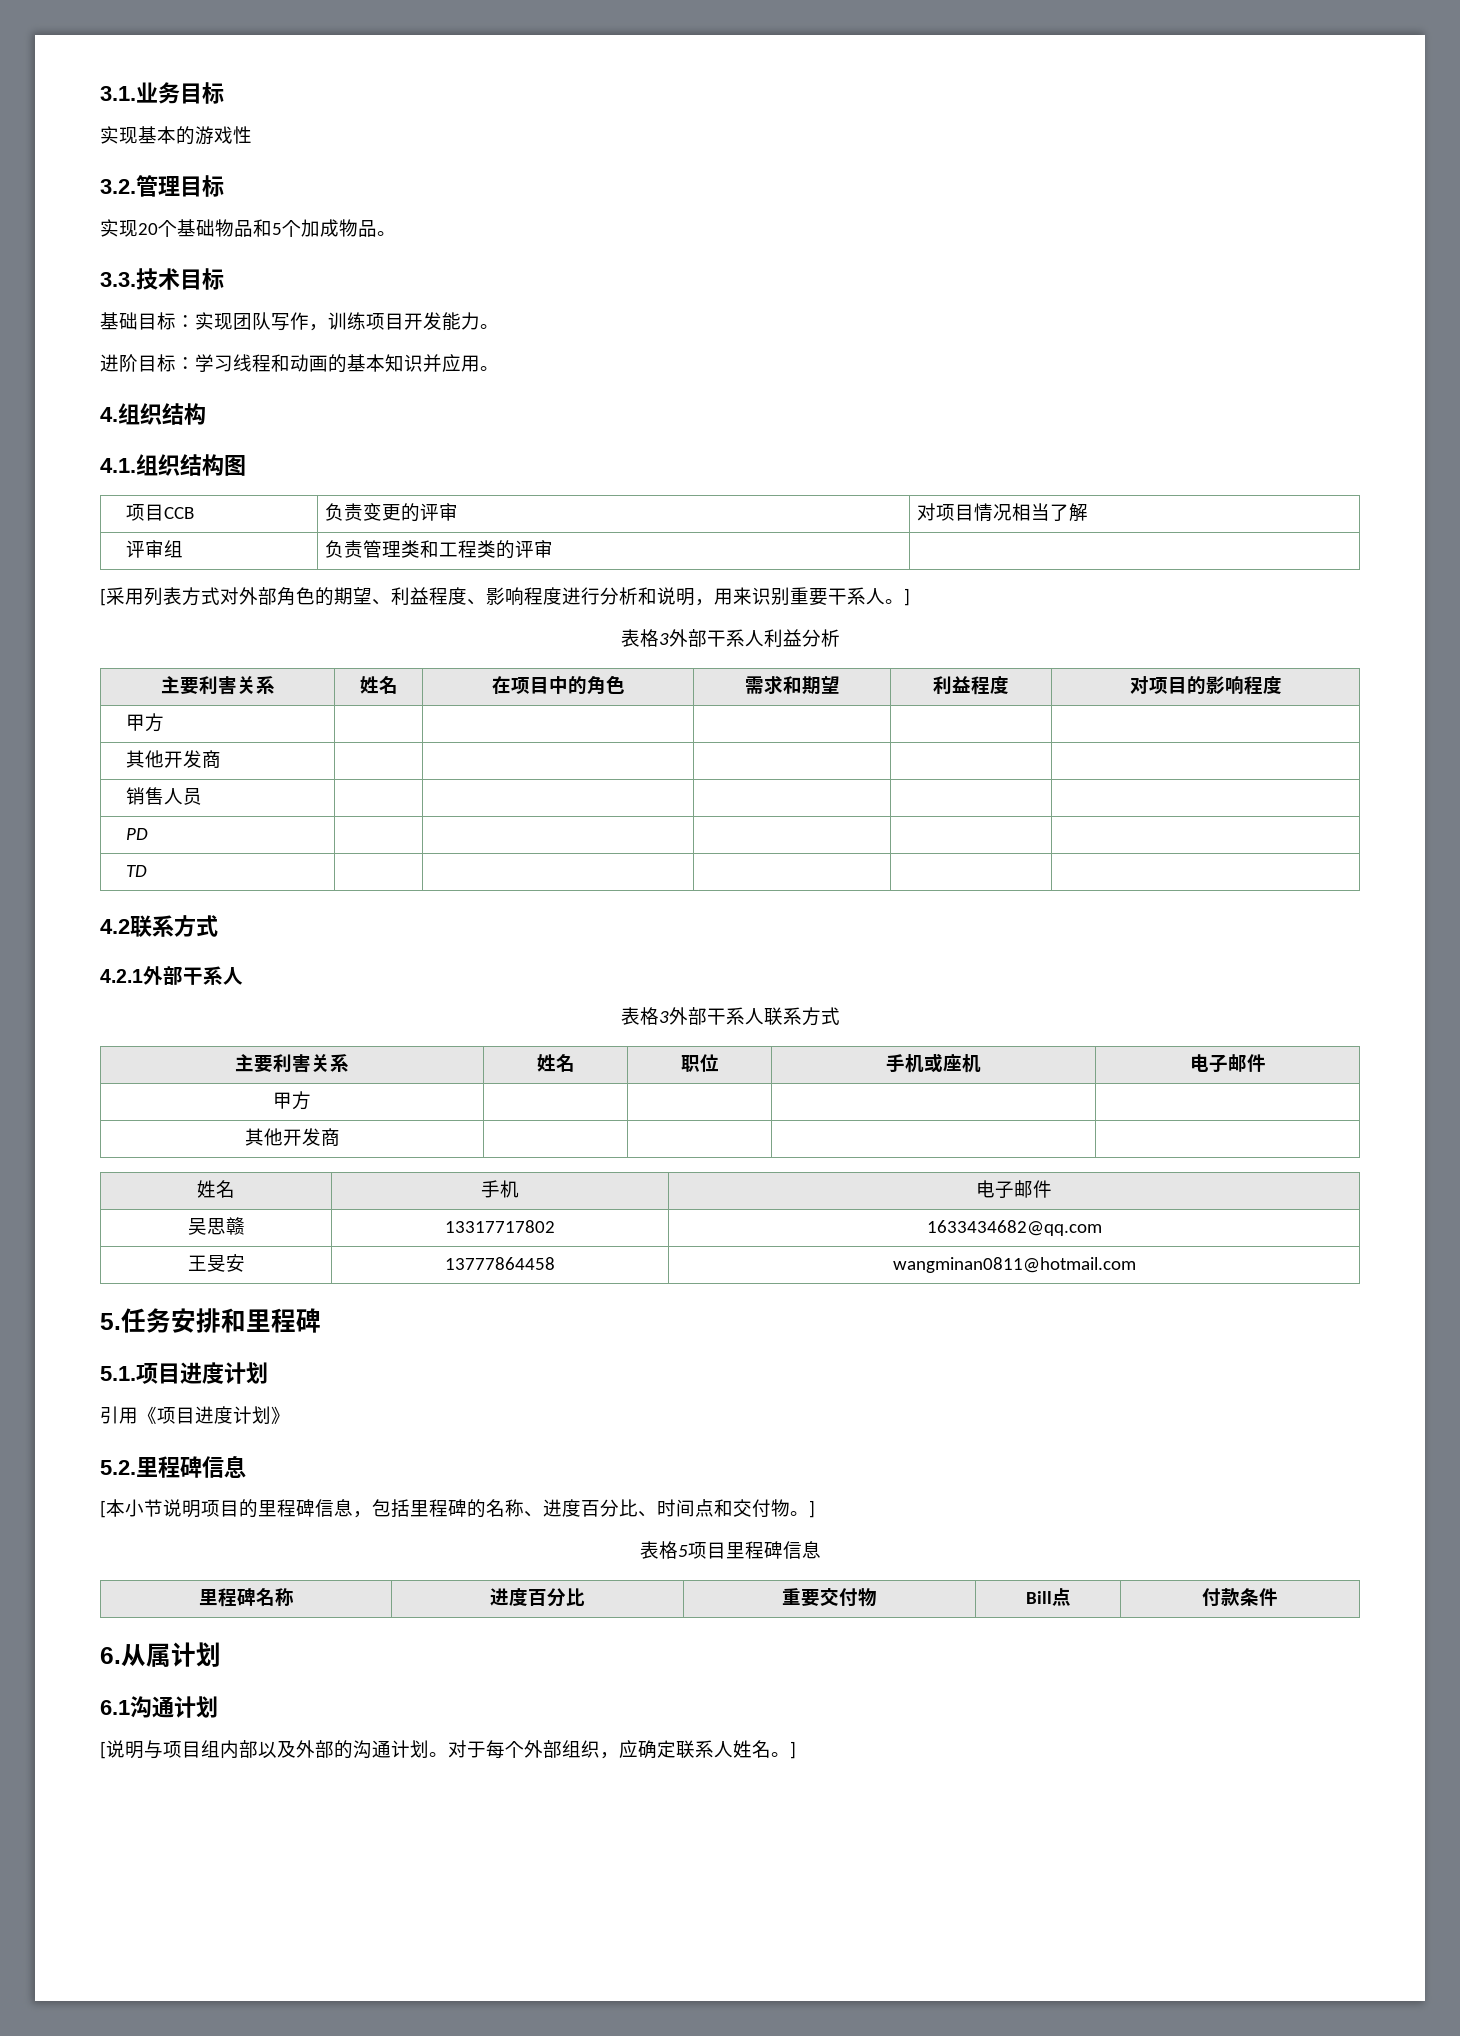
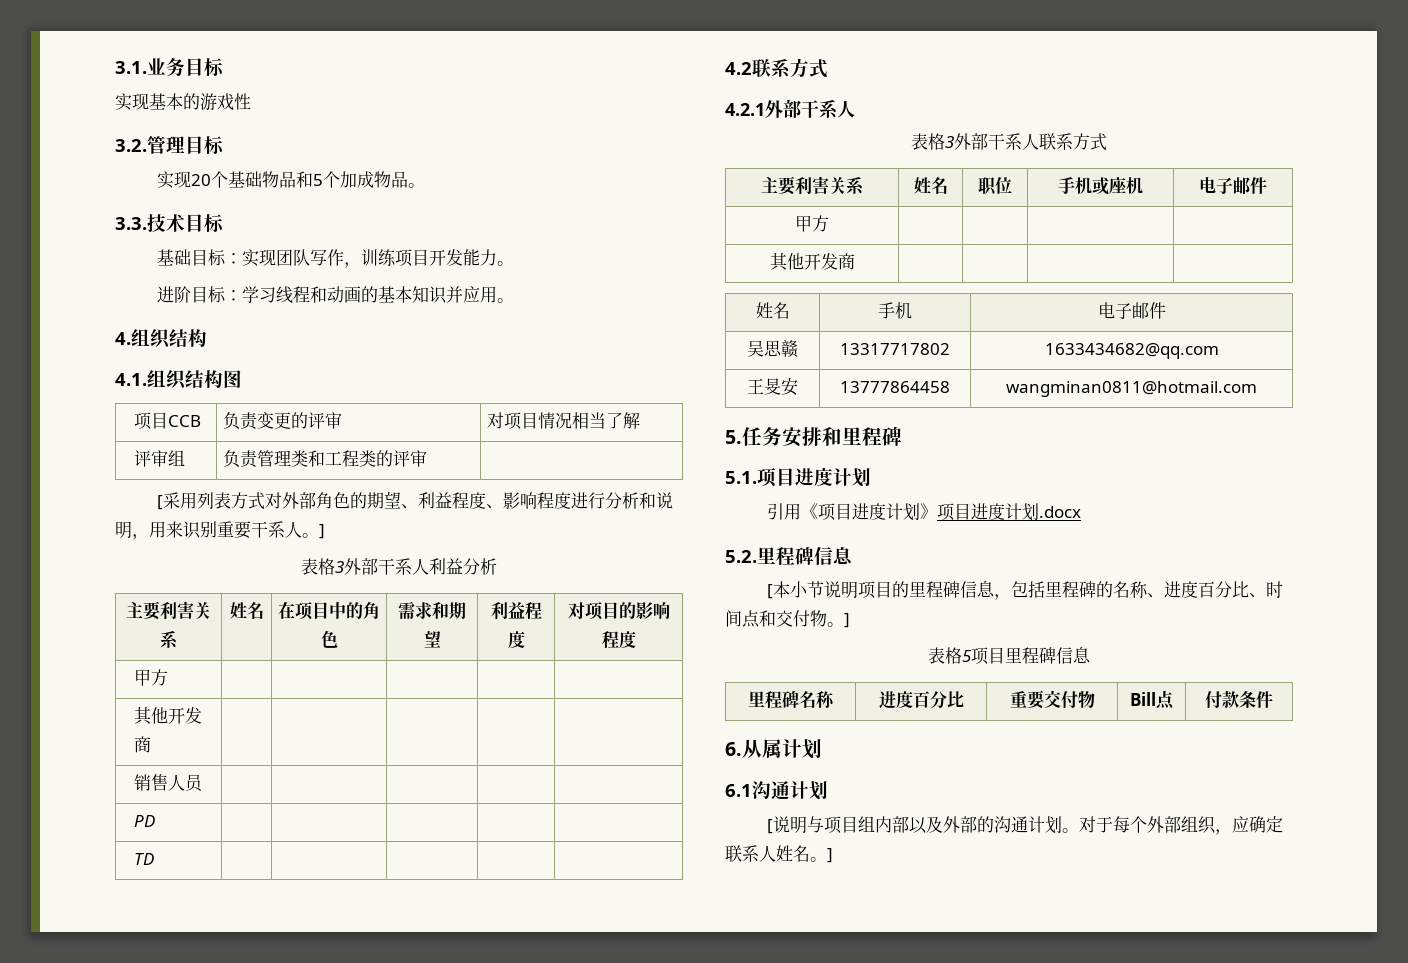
- 引用《项目进度计划》
+ 引用《项目进度计划》项目进度计划.docx

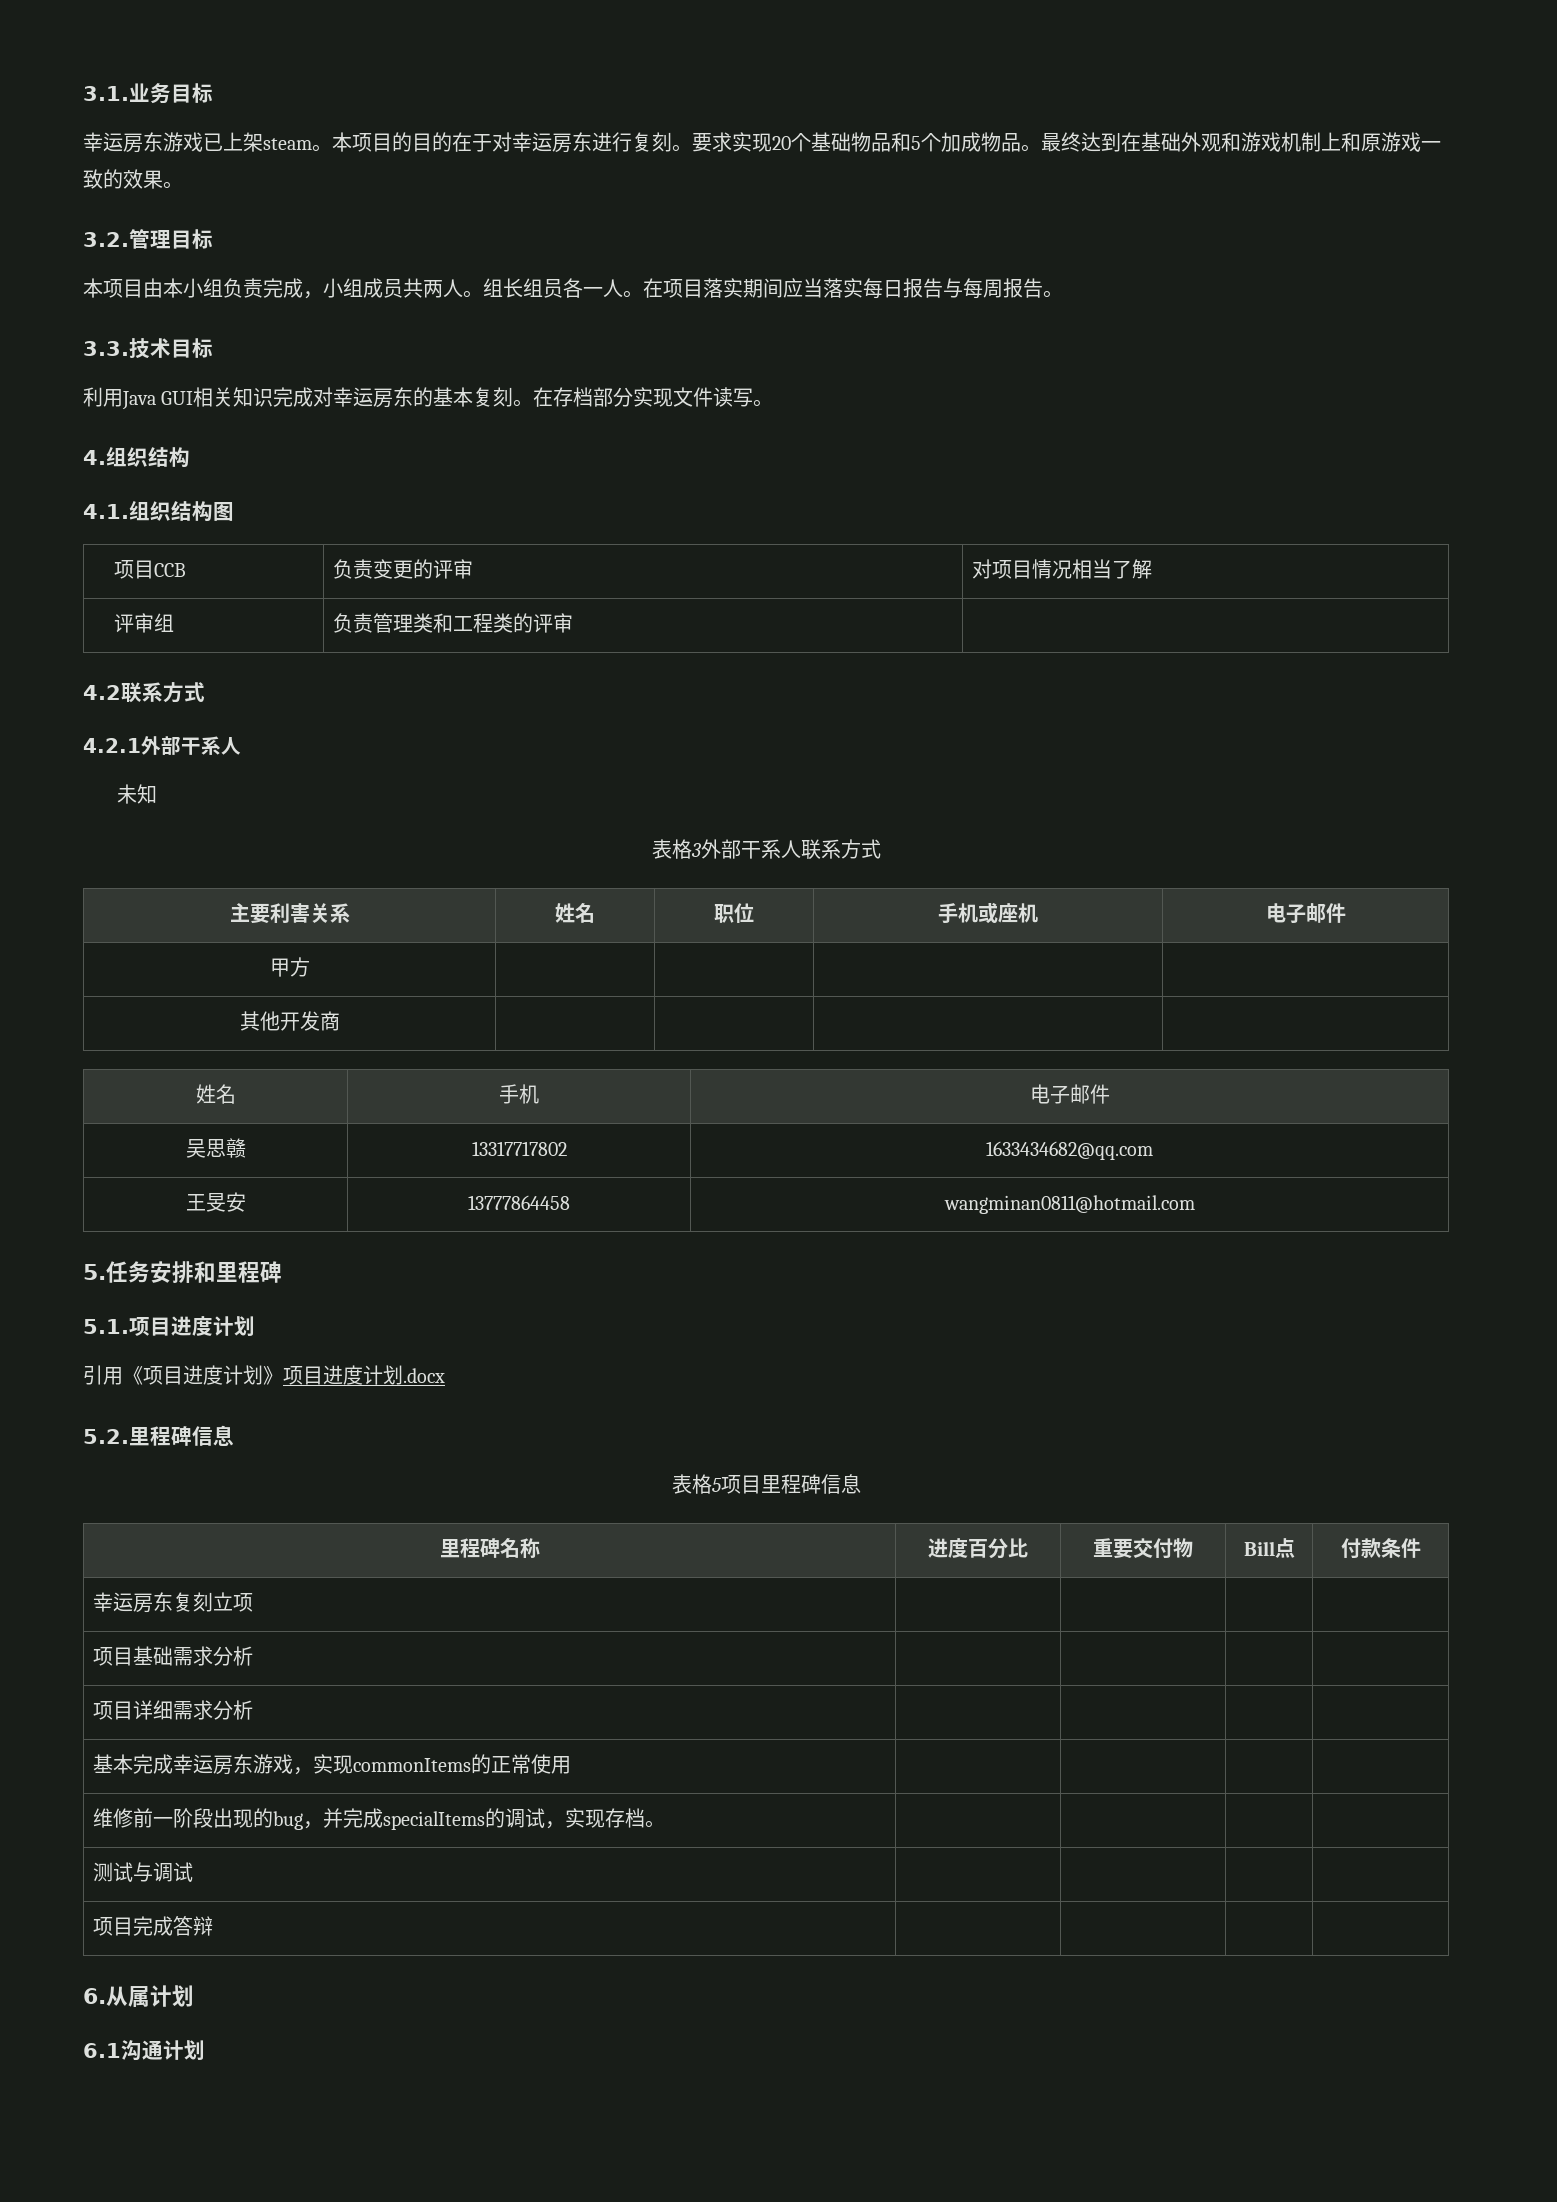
- 实现基本的游戏性
+ 幸运房东游戏已上架steam。本项目的目的在于对幸运房东进行复刻。要求实现20个基础物品和5个加成物品。最终达到在基础外观和游戏机制上和原游戏一致的效果。
  3.2.管理目标
- 实现20个基础物品和5个加成物品。
+ 本项目由本小组负责完成，小组成员共两人。组长组员各一人。在项目落实期间应当落实每日报告与每周报告。
  3.3.技术目标
- 基础目标：实现团队写作，训练项目开发能力。
- 进阶目标：学习线程和动画的基本知识并应用。
+ 利用Java GUI相关知识完成对幸运房东的基本复刻。在存档部分实现文件读写。
- [采用列表方式对外部角色的期望、利益程度、影响程度进行分析和说明，用来识别重要干系人。]
- 表格3外部干系人利益分析
- 主要利害关系 | 姓名 | 在项目中的角色 | 需求和期望 | 利益程度 | 对项目的影响程度
- 甲方 | | | | |
- 其他开发商 | | | | |
- 销售人员 | | | | |
- PD | | | | |
- TD | | | | |
+ 未知
- [本小节说明项目的里程碑信息，包括里程碑的名称、进度百分比、时间点和交付物。]
+ 幸运房东复刻立项 | | | |
+ 项目基础需求分析 | | | |
+ 项目详细需求分析 | | | |
+ 基本完成幸运房东游戏，实现commonItems的正常使用 | | | |
+ 维修前一阶段出现的bug，并完成specialItems的调试，实现存档。 | | | |
+ 测试与调试 | | | |
+ 项目完成答辩 | | | |
- [说明与项目组内部以及外部的沟通计划。对于每个外部组织，应确定联系人姓名。]

